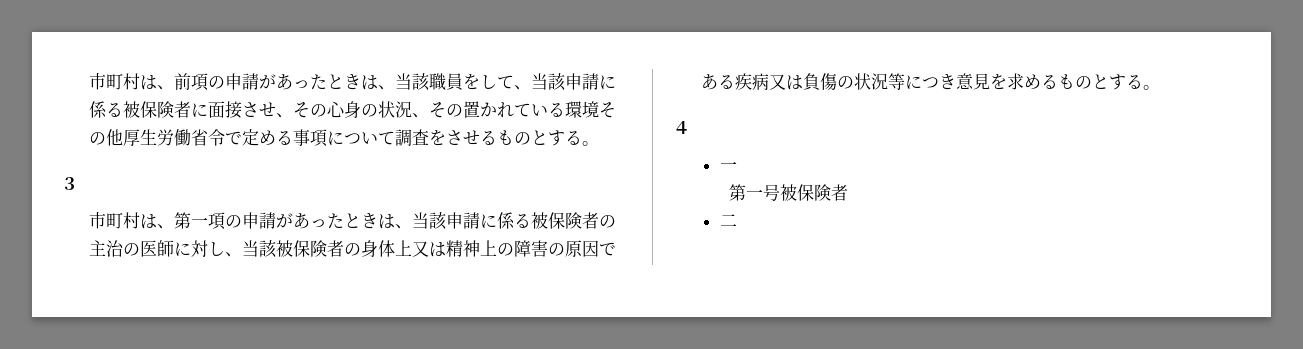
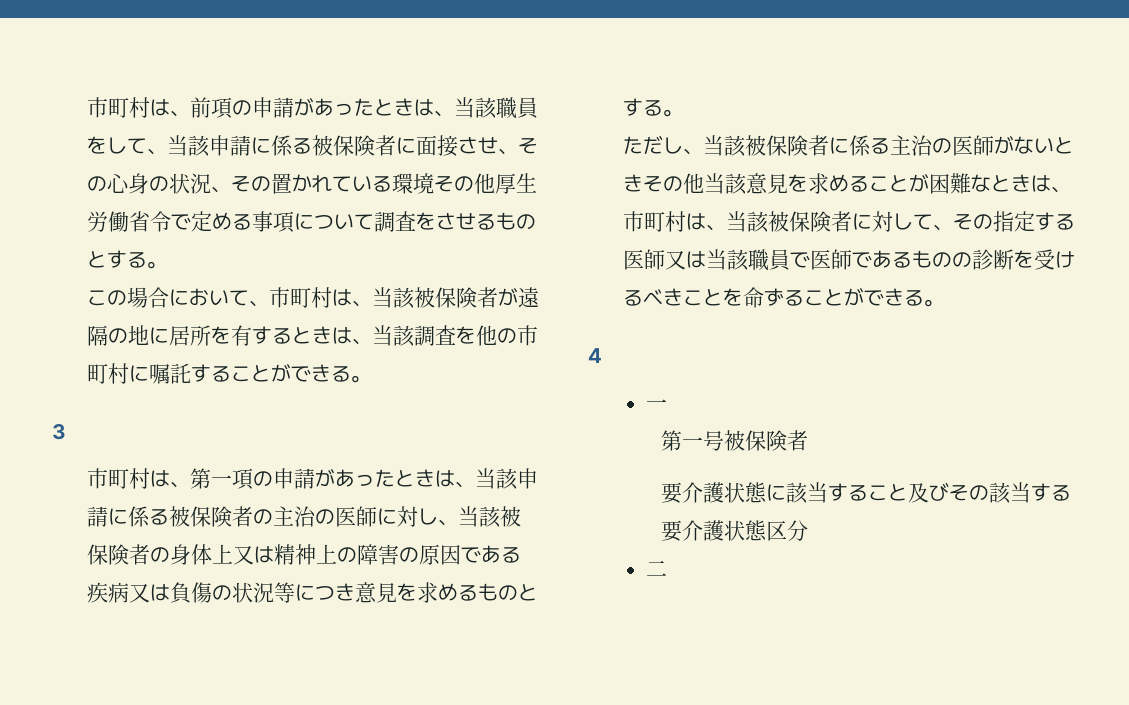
+ この場合において、市町村は、当該被保険者が遠隔の地に居所を有するときは、当該調査を他の市町村に嘱託することができる。
+ ただし、当該被保険者に係る主治の医師がないときその他当該意見を求めることが困難なときは、市町村は、当該被保険者に対して、その指定する医師又は当該職員で医師であるものの診断を受けるべきことを命ずることができる。
+ 要介護状態に該当すること及びその該当する要介護状態区分

